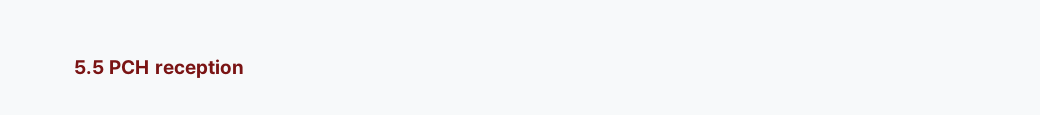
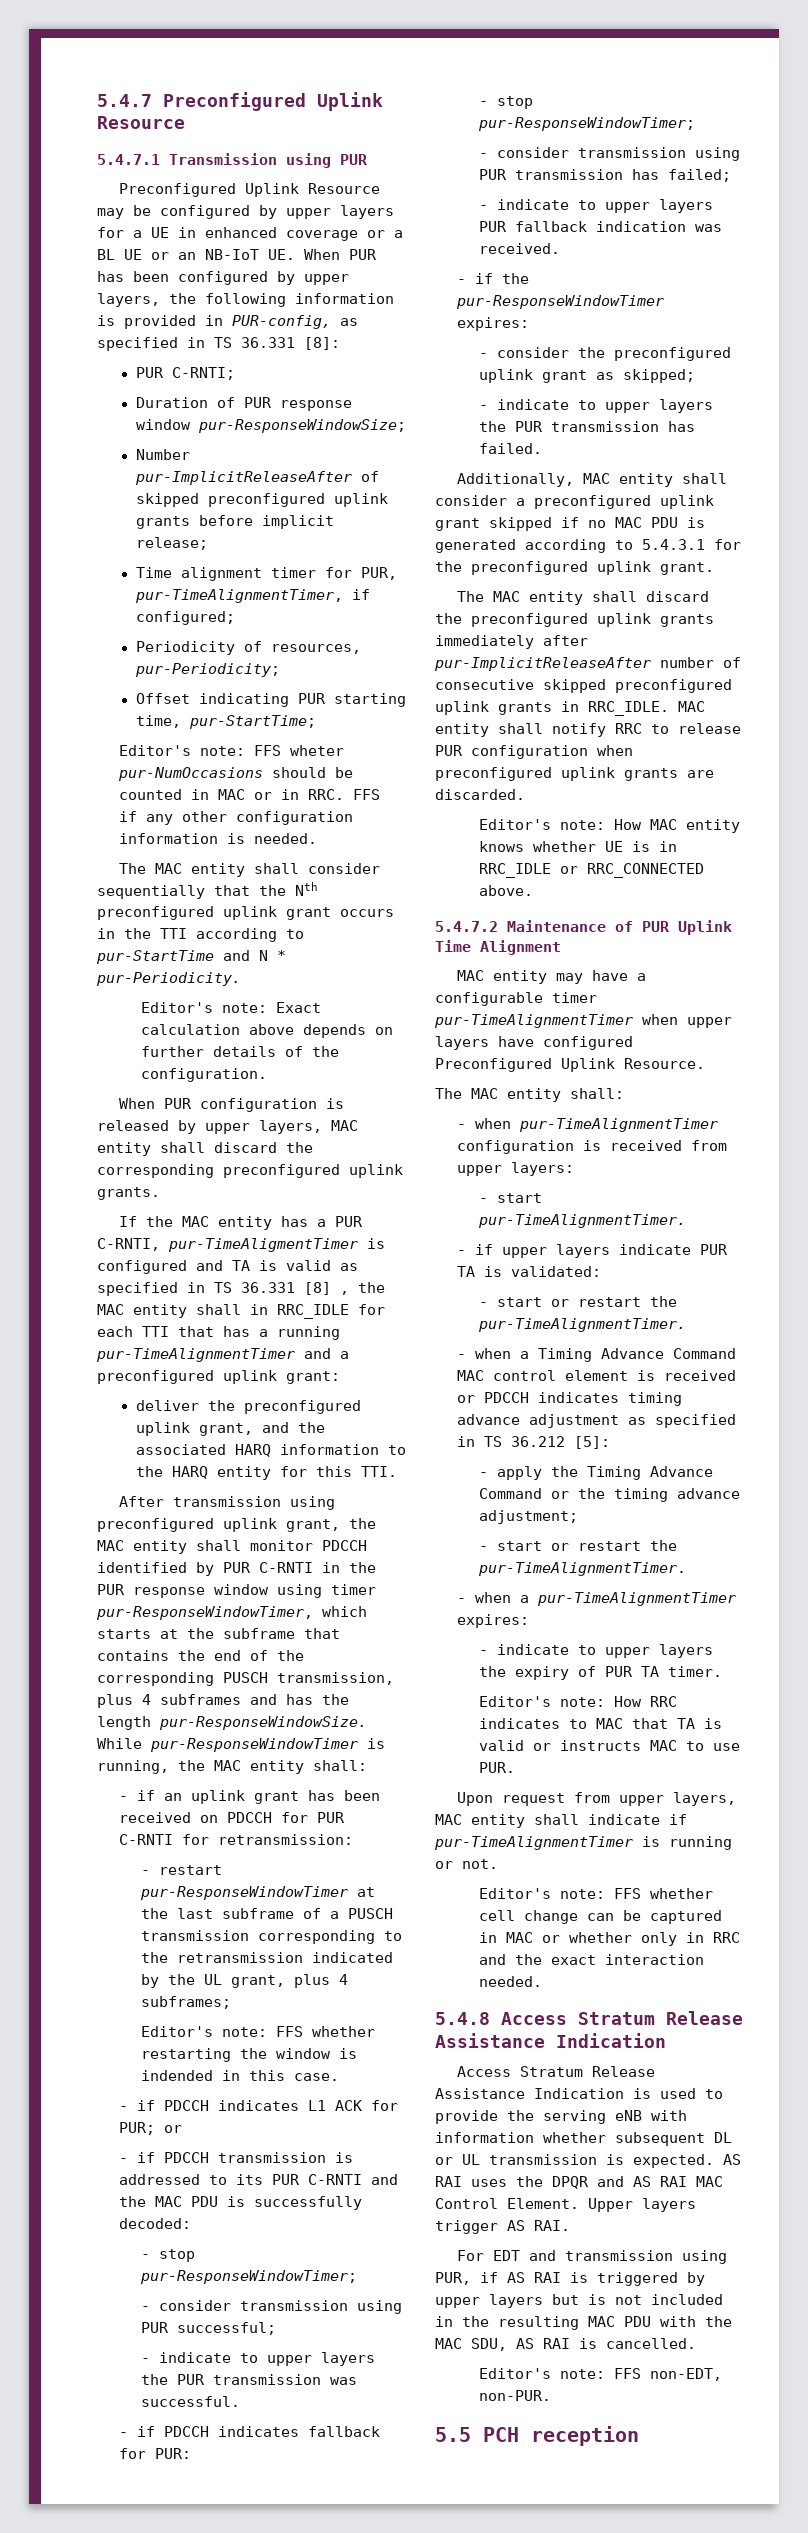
+ 5.4.7 Preconfigured Uplink Resource
+ 5.4.7.1 Transmission using PUR
+ Preconfigured Uplink Resource may be configured by upper layers for a UE in enhanced coverage or a BL UE or an NB-IoT UE. When PUR has been configured by upper layers, the following information is provided in PUR-config, as specified in TS 36.331 [8]:
+ PUR C-RNTI;
+ Duration of PUR response window pur-ResponseWindowSize;
+ Number pur-ImplicitReleaseAfter of skipped preconfigured uplink grants before implicit release;
+ Time alignment timer for PUR, pur-TimeAlignmentTimer, if configured;
+ Periodicity of resources, pur-Periodicity;
+ Offset indicating PUR starting time, pur-StartTime;
+ Editor's note: FFS wheter pur-NumOccasions should be counted in MAC or in RRC. FFS if any other configuration information is needed.
+ The MAC entity shall consider sequentially that the Nth preconfigured uplink grant occurs in the TTI according to pur-StartTime and N * pur-Periodicity.
+ Editor's note: Exact calculation above depends on further details of the configuration.
+ When PUR configuration is released by upper layers, MAC entity shall discard the corresponding preconfigured uplink grants.
+ If the MAC entity has a PUR C-RNTI, pur-TimeAligmentTimer is configured and TA is valid as specified in TS 36.331 [8] , the MAC entity shall in RRC_IDLE for each TTI that has a running pur-TimeAlignmentTimer and a preconfigured uplink grant:
+ deliver the preconfigured uplink grant, and the associated HARQ information to the HARQ entity for this TTI.
+ After transmission using preconfigured uplink grant, the MAC entity shall monitor PDCCH identified by PUR C-RNTI in the PUR response window using timer pur-ResponseWindowTimer, which starts at the subframe that contains the end of the corresponding PUSCH transmission, plus 4 subframes and has the length pur-ResponseWindowSize. While pur-ResponseWindowTimer is running, the MAC entity shall:
+ - if an uplink grant has been received on PDCCH for PUR C-RNTI for retransmission:
+ - restart pur-ResponseWindowTimer at the last subframe of a PUSCH transmission corresponding to the retransmission indicated by the UL grant, plus 4 subframes;
+ Editor's note: FFS whether restarting the window is indended in this case.
+ - if PDCCH indicates L1 ACK for PUR; or
+ - if PDCCH transmission is addressed to its PUR C-RNTI and the MAC PDU is successfully decoded:
+ - stop pur-ResponseWindowTimer;
+ - consider transmission using PUR successful;
+ - indicate to upper layers the PUR transmission was successful.
+ - if PDCCH indicates fallback for PUR:
+ - stop pur-ResponseWindowTimer;
+ - consider transmission using PUR transmission has failed;
+ - indicate to upper layers PUR fallback indication was received.
+ - if the pur-ResponseWindowTimer expires:
+ - consider the preconfigured uplink grant as skipped;
+ - indicate to upper layers the PUR transmission has failed.
+ Additionally, MAC entity shall consider a preconfigured uplink grant skipped if no MAC PDU is generated according to 5.4.3.1 for the preconfigured uplink grant.
+ The MAC entity shall discard the preconfigured uplink grants immediately after pur-ImplicitReleaseAfter number of consecutive skipped preconfigured uplink grants in RRC_IDLE. MAC entity shall notify RRC to release PUR configuration when preconfigured uplink grants are discarded.
+ Editor's note: How MAC entity knows whether UE is in RRC_IDLE or RRC_CONNECTED above.
+ 5.4.7.2 Maintenance of PUR Uplink Time Alignment
+ MAC entity may have a configurable timer pur-TimeAlignmentTimer when upper layers have configured Preconfigured Uplink Resource.
+ The MAC entity shall:
+ - when pur-TimeAlignmentTimer configuration is received from upper layers:
+ - start pur-TimeAlignmentTimer.
+ - if upper layers indicate PUR TA is validated:
+ - start or restart the pur-TimeAlignmentTimer.
+ - when a Timing Advance Command MAC control element is received or PDCCH indicates timing advance adjustment as specified in TS 36.212 [5]:
+ - apply the Timing Advance Command or the timing advance adjustment;
+ - start or restart the pur-TimeAlignmentTimer.
+ - when a pur-TimeAlignmentTimer expires:
+ - indicate to upper layers the expiry of PUR TA timer.
+ Editor's note: How RRC indicates to MAC that TA is valid or instructs MAC to use PUR.
+ Upon request from upper layers, MAC entity shall indicate if pur-TimeAlignmentTimer is running or not.
+ Editor's note: FFS whether cell change can be captured in MAC or whether only in RRC and the exact interaction needed.
+ 5.4.8 Access Stratum Release Assistance Indication
+ Access Stratum Release Assistance Indication is used to provide the serving eNB with information whether subsequent DL or UL transmission is expected. AS RAI uses the DPQR and AS RAI MAC Control Element. Upper layers trigger AS RAI.
+ For EDT and transmission using PUR, if AS RAI is triggered by upper layers but is not included in the resulting MAC PDU with the MAC SDU, AS RAI is cancelled.
+ Editor's note: FFS non-EDT, non-PUR.

